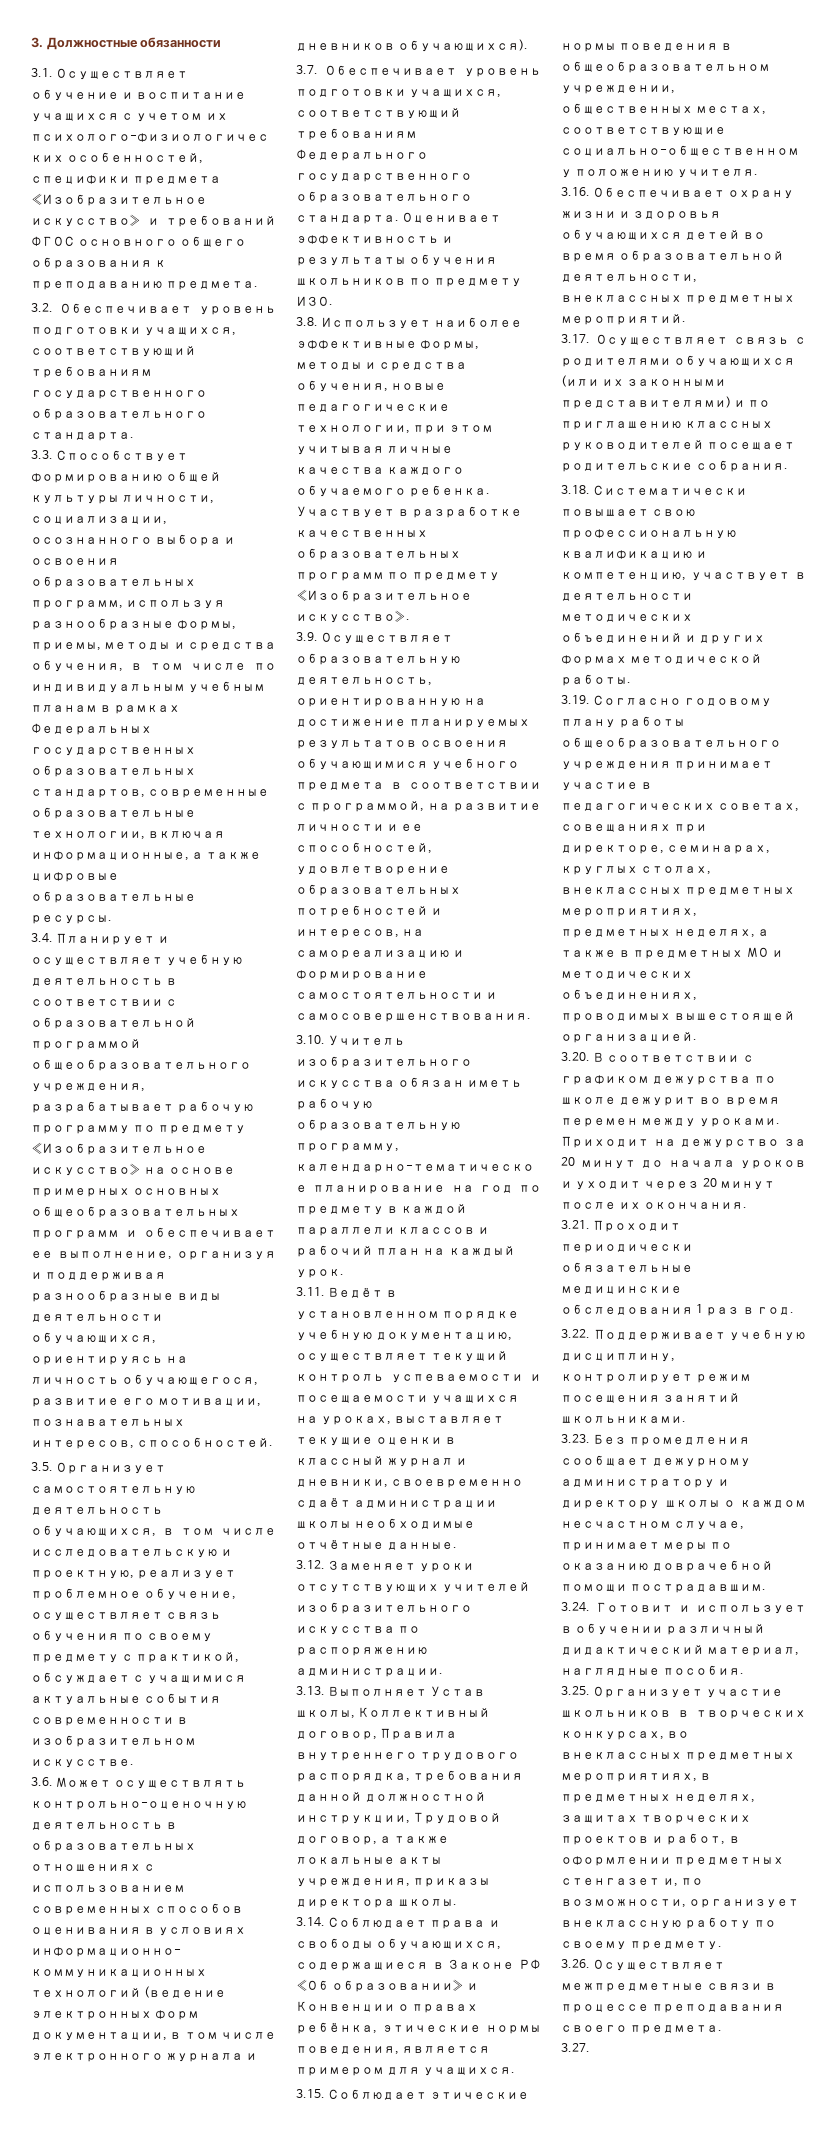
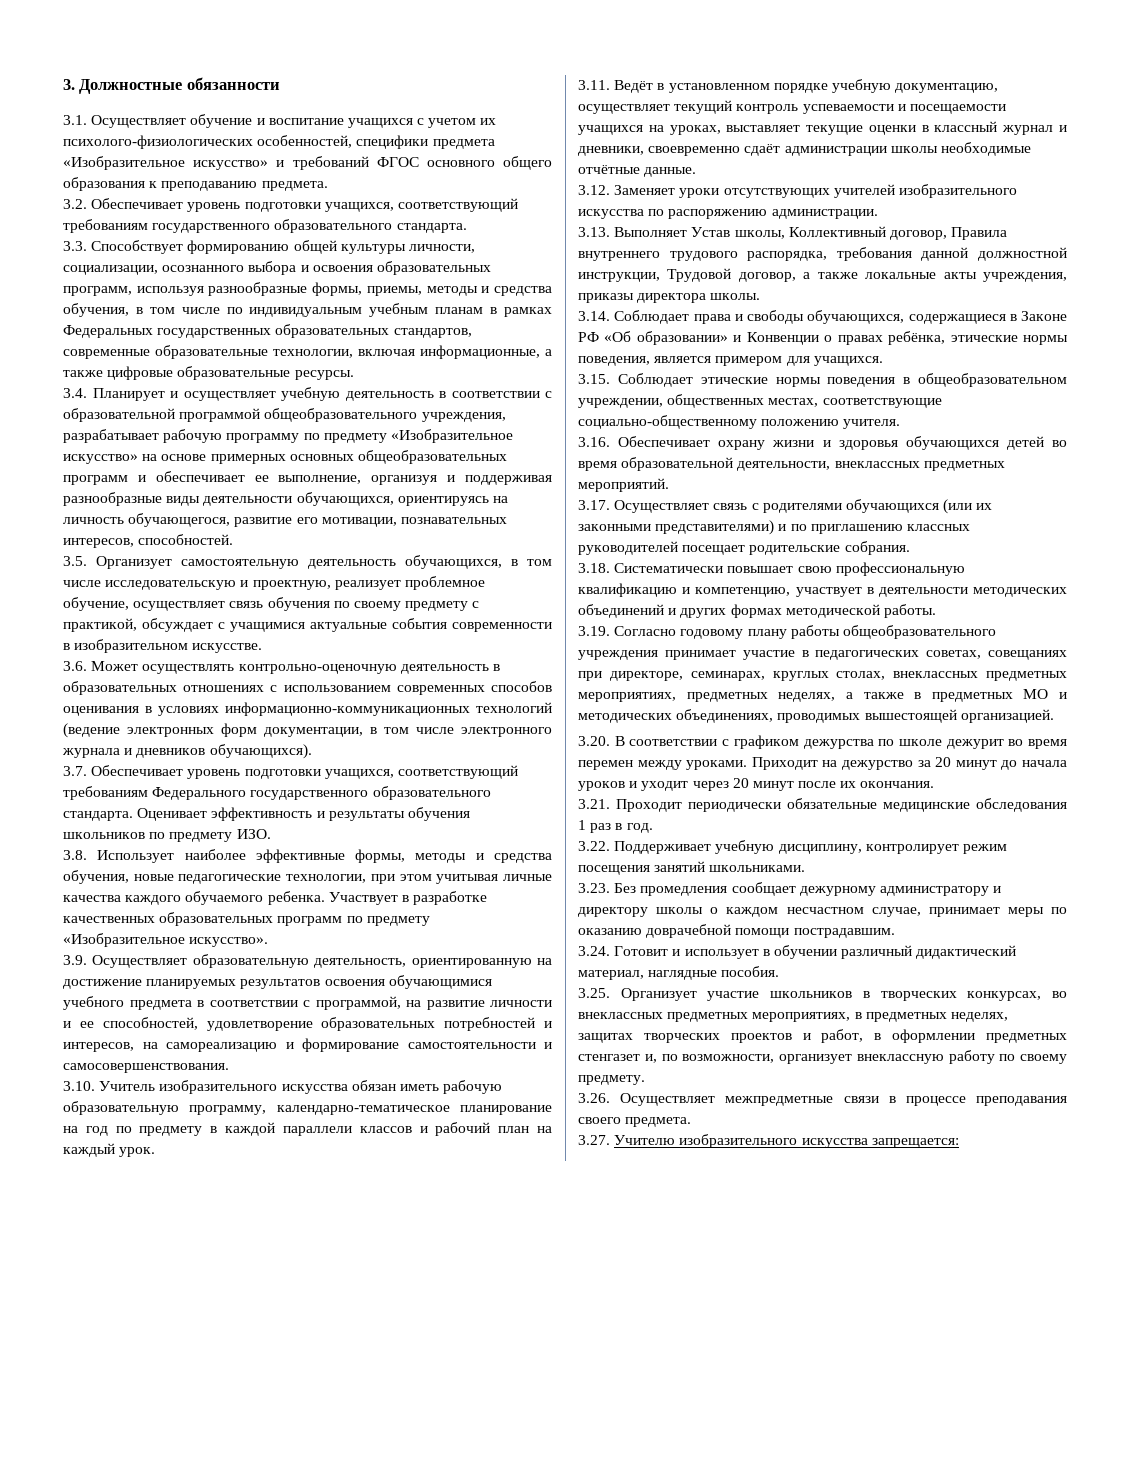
- 3.27.
+ 3.27. Учителю изобразительного искусства запрещается:

